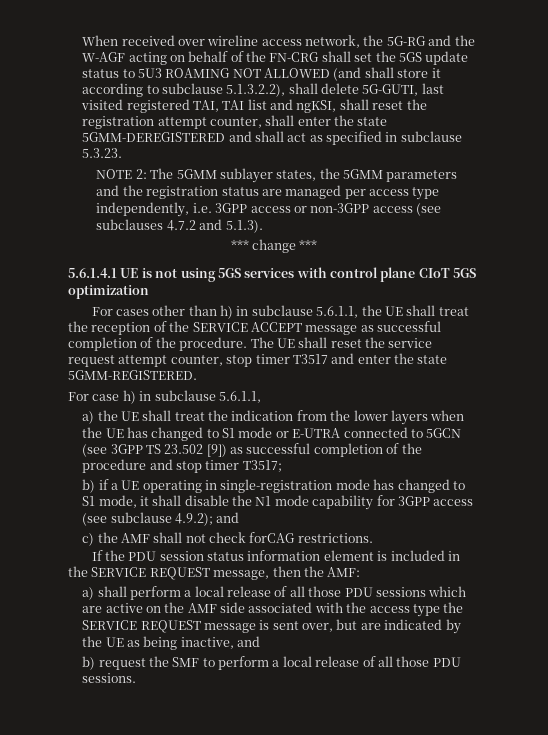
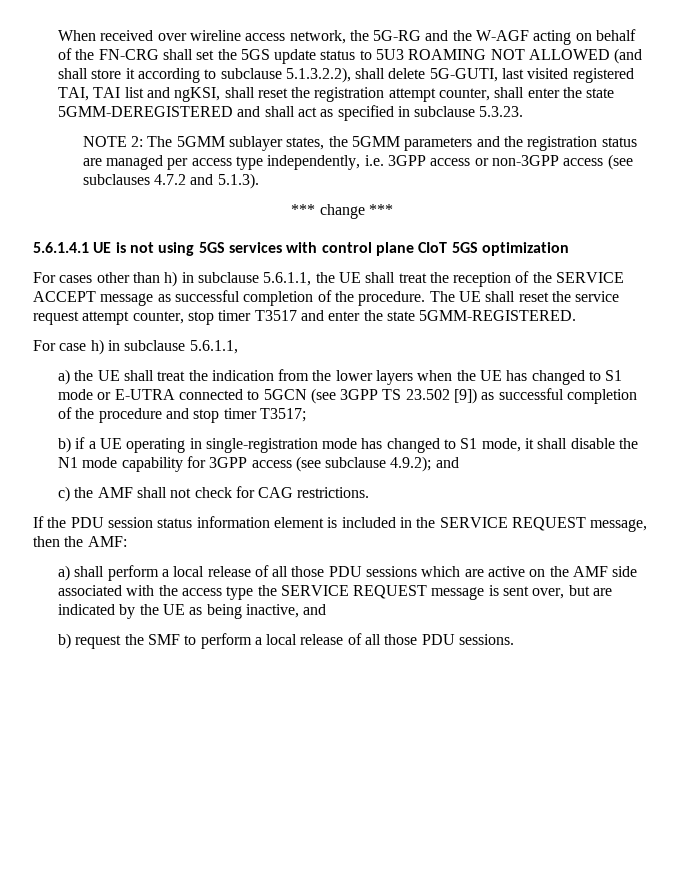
- c) the AMF shall not check forCAG restrictions.
+ c) the AMF shall not check for CAG restrictions.

